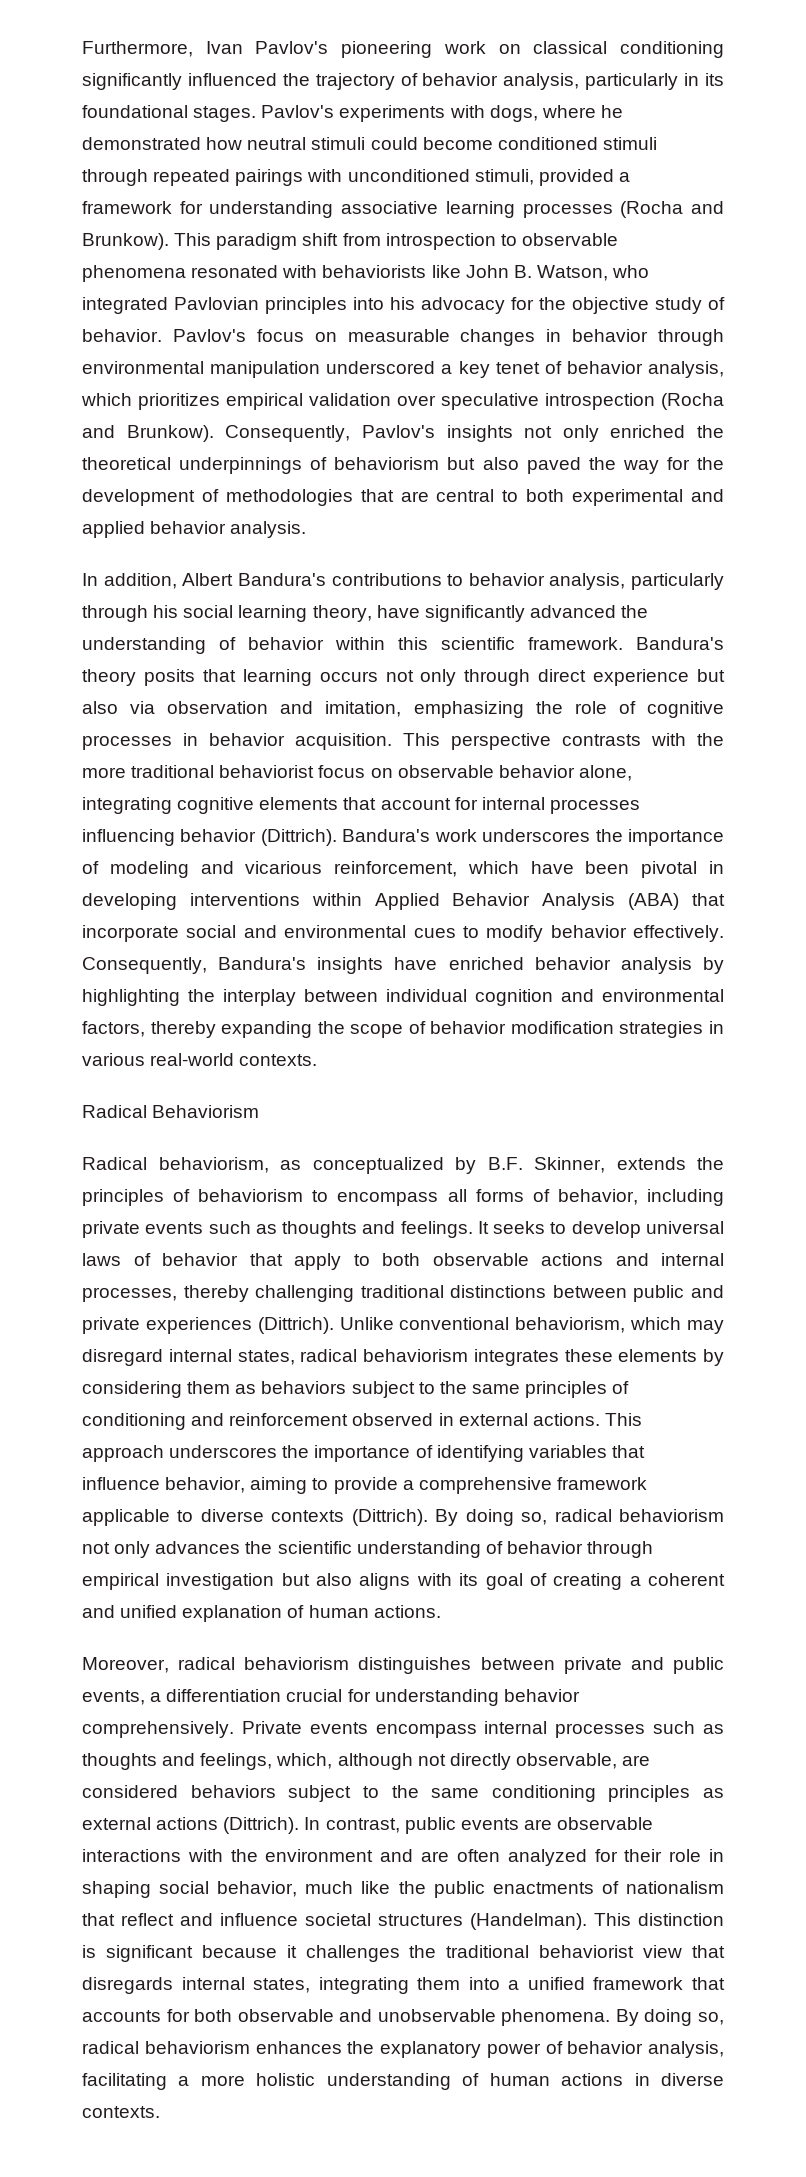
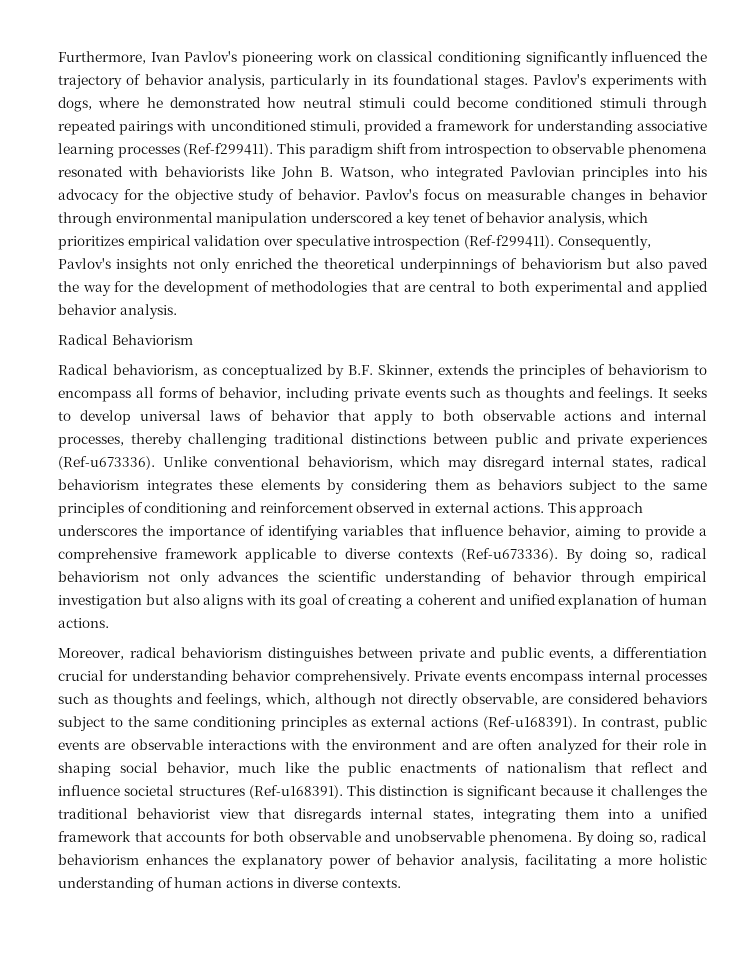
- Pavlov's experiments with dogs, where he demonstrated how neutral stimuli could become conditioned stimuli through repeated pairings with unconditioned stimuli, provided a framework for understanding associative learning processes (Rocha and Brunkow).
+ Pavlov's experiments with dogs, where he demonstrated how neutral stimuli could become conditioned stimuli through repeated pairings with unconditioned stimuli, provided a framework for understanding associative learning processes (Ref-f299411).
- Pavlov's focus on measurable changes in behavior through environmental manipulation underscored a key tenet of behavior analysis, which prioritizes empirical validation over speculative introspection (Rocha and Brunkow).
+ Pavlov's focus on measurable changes in behavior through environmental manipulation underscored a key tenet of behavior analysis, which prioritizes empirical validation over speculative introspection (Ref-f299411).
- In addition, Albert Bandura's contributions to behavior analysis, particularly through his social learning theory, have significantly advanced the understanding of behavior within this scientific framework. Bandura's theory posits that learning occurs not only through direct experience but also via observation and imitation, emphasizing the role of cognitive processes in behavior acquisition. This perspective contrasts with the more traditional behaviorist focus on observable behavior alone, integrating cognitive elements that account for internal processes influencing behavior (Dittrich). Bandura's work underscores the importance of modeling and vicarious reinforcement, which have been pivotal in developing interventions within Applied Behavior Analysis (ABA) that incorporate social and environmental cues to modify behavior effectively. Consequently, Bandura's insights have enriched behavior analysis by highlighting the interplay between individual cognition and environmental factors, thereby expanding the scope of behavior modification strategies in various real-world contexts.
- It seeks to develop universal laws of behavior that apply to both observable actions and internal processes, thereby challenging traditional distinctions between public and private experiences (Dittrich).
+ It seeks to develop universal laws of behavior that apply to both observable actions and internal processes, thereby challenging traditional distinctions between public and private experiences (Ref-u673336).
- This approach underscores the importance of identifying variables that influence behavior, aiming to provide a comprehensive framework applicable to diverse contexts (Dittrich).
+ This approach underscores the importance of identifying variables that influence behavior, aiming to provide a comprehensive framework applicable to diverse contexts (Ref-u673336).
- Private events encompass internal processes such as thoughts and feelings, which, although not directly observable, are considered behaviors subject to the same conditioning principles as external actions (Dittrich).
+ Private events encompass internal processes such as thoughts and feelings, which, although not directly observable, are considered behaviors subject to the same conditioning principles as external actions (Ref-u168391).
- In contrast, public events are observable interactions with the environment and are often analyzed for their role in shaping social behavior, much like the public enactments of nationalism that reflect and influence societal structures (Handelman).
+ In contrast, public events are observable interactions with the environment and are often analyzed for their role in shaping social behavior, much like the public enactments of nationalism that reflect and influence societal structures (Ref-u168391).

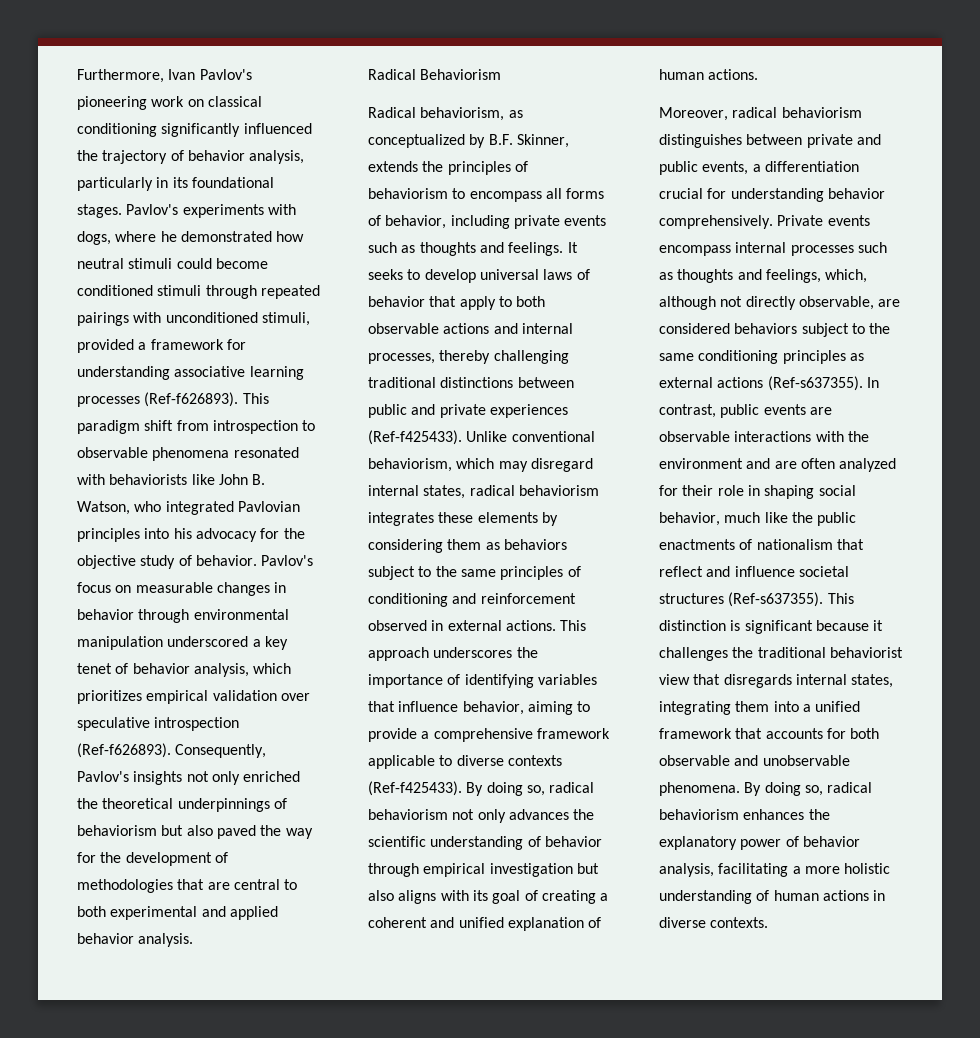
- Pavlov's experiments with dogs, where he demonstrated how neutral stimuli could become conditioned stimuli through repeated pairings with unconditioned stimuli, provided a framework for understanding associative learning processes (Ref-f299411).
+ Pavlov's experiments with dogs, where he demonstrated how neutral stimuli could become conditioned stimuli through repeated pairings with unconditioned stimuli, provided a framework for understanding associative learning processes (Ref-f626893).
- Pavlov's focus on measurable changes in behavior through environmental manipulation underscored a key tenet of behavior analysis, which prioritizes empirical validation over speculative introspection (Ref-f299411).
+ Pavlov's focus on measurable changes in behavior through environmental manipulation underscored a key tenet of behavior analysis, which prioritizes empirical validation over speculative introspection (Ref-f626893).
- It seeks to develop universal laws of behavior that apply to both observable actions and internal processes, thereby challenging traditional distinctions between public and private experiences (Ref-u673336).
+ It seeks to develop universal laws of behavior that apply to both observable actions and internal processes, thereby challenging traditional distinctions between public and private experiences (Ref-f425433).
- This approach underscores the importance of identifying variables that influence behavior, aiming to provide a comprehensive framework applicable to diverse contexts (Ref-u673336).
+ This approach underscores the importance of identifying variables that influence behavior, aiming to provide a comprehensive framework applicable to diverse contexts (Ref-f425433).
- Private events encompass internal processes such as thoughts and feelings, which, although not directly observable, are considered behaviors subject to the same conditioning principles as external actions (Ref-u168391).
+ Private events encompass internal processes such as thoughts and feelings, which, although not directly observable, are considered behaviors subject to the same conditioning principles as external actions (Ref-s637355).
- In contrast, public events are observable interactions with the environment and are often analyzed for their role in shaping social behavior, much like the public enactments of nationalism that reflect and influence societal structures (Ref-u168391).
+ In contrast, public events are observable interactions with the environment and are often analyzed for their role in shaping social behavior, much like the public enactments of nationalism that reflect and influence societal structures (Ref-s637355).

